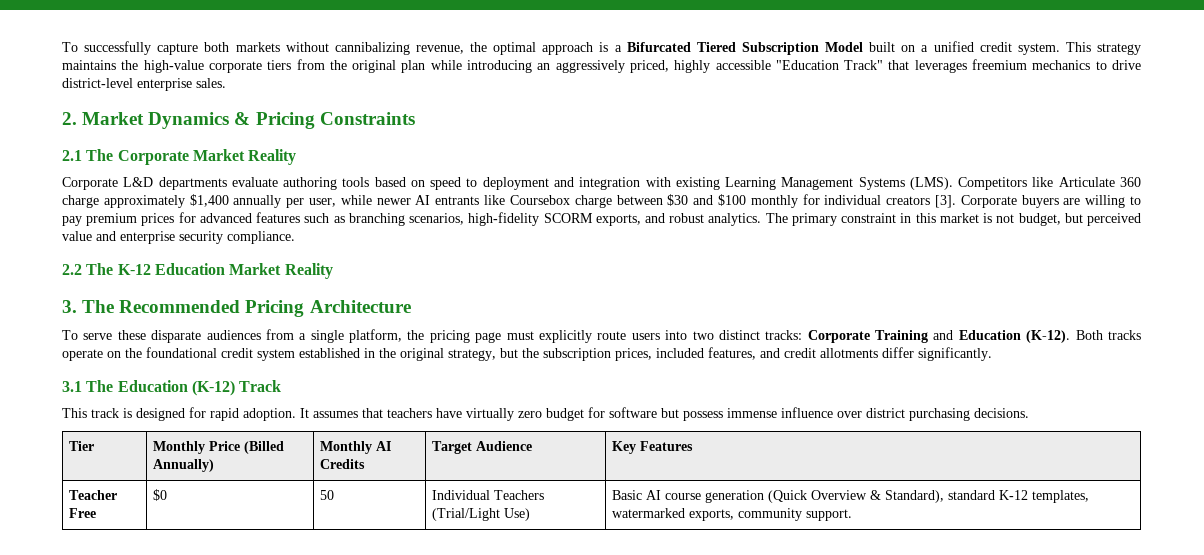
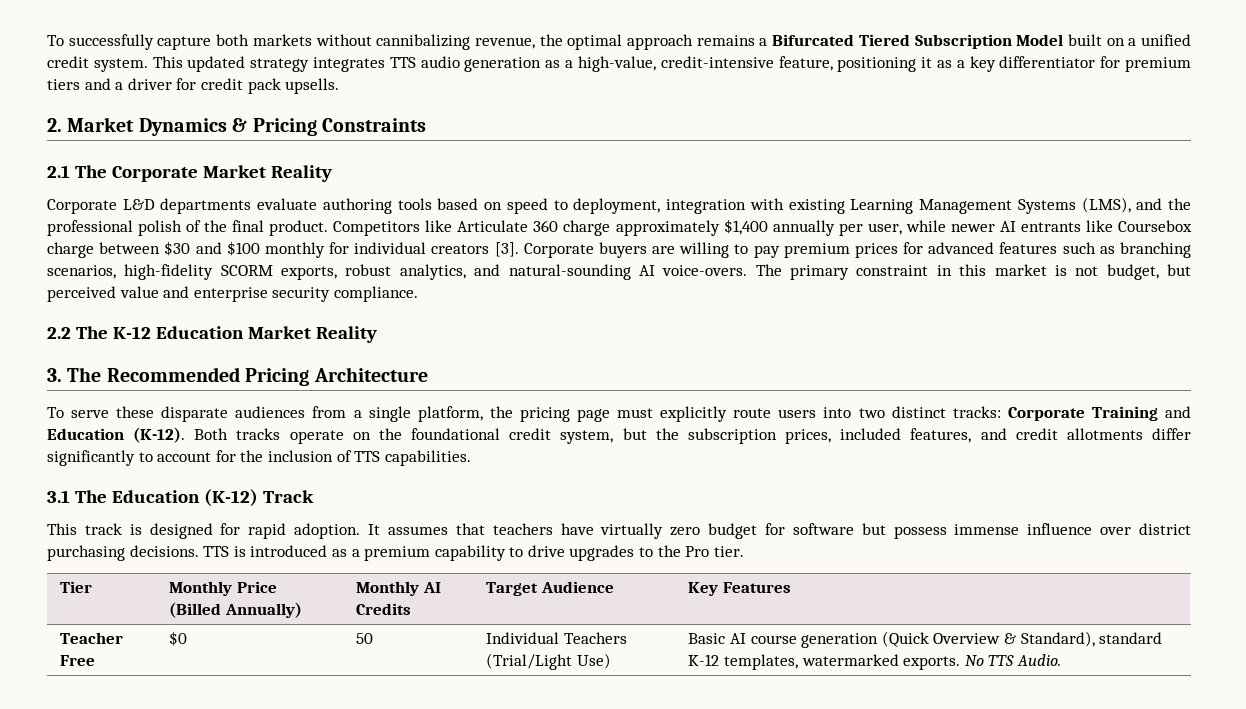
- To successfully capture both markets without cannibalizing revenue, the optimal approach is a Bifurcated Tiered Subscription Model built on a unified credit system.
+ To successfully capture both markets without cannibalizing revenue, the optimal approach remains a Bifurcated Tiered Subscription Model built on a unified credit system.
- This strategy maintains the high-value corporate tiers from the original plan while introducing an aggressively priced, highly accessible "Education Track" that leverages freemium mechanics to drive district-level enterprise sales.
+ This updated strategy integrates TTS audio generation as a high-value, credit-intensive feature, positioning it as a key differentiator for premium tiers and a driver for credit pack upsells.
- Corporate L&D departments evaluate authoring tools based on speed to deployment and integration with existing Learning Management Systems (LMS).
+ Corporate L&D departments evaluate authoring tools based on speed to deployment, integration with existing Learning Management Systems (LMS), and the professional polish of the final product.
- Corporate buyers are willing to pay premium prices for advanced features such as branching scenarios, high-fidelity SCORM exports, and robust analytics.
+ Corporate buyers are willing to pay premium prices for advanced features such as branching scenarios, high-fidelity SCORM exports, robust analytics, and natural-sounding AI voice-overs.
- Both tracks operate on the foundational credit system established in the original strategy, but the subscription prices, included features, and credit allotments differ significantly.
+ Both tracks operate on the foundational credit system, but the subscription prices, included features, and credit allotments differ significantly to account for the inclusion of TTS capabilities.
+ TTS is introduced as a premium capability to drive upgrades to the Pro tier.
- Teacher Free | $0 | 50 | Individual Teachers (Trial/Light Use) | Basic AI course generation (Quick Overview & Standard), standard K-12 templates, watermarked exports, community support.
+ Teacher Free | $0 | 50 | Individual Teachers (Trial/Light Use) | Basic AI course generation (Quick Overview & Standard), standard K-12 templates, watermarked exports. No TTS Audio.

